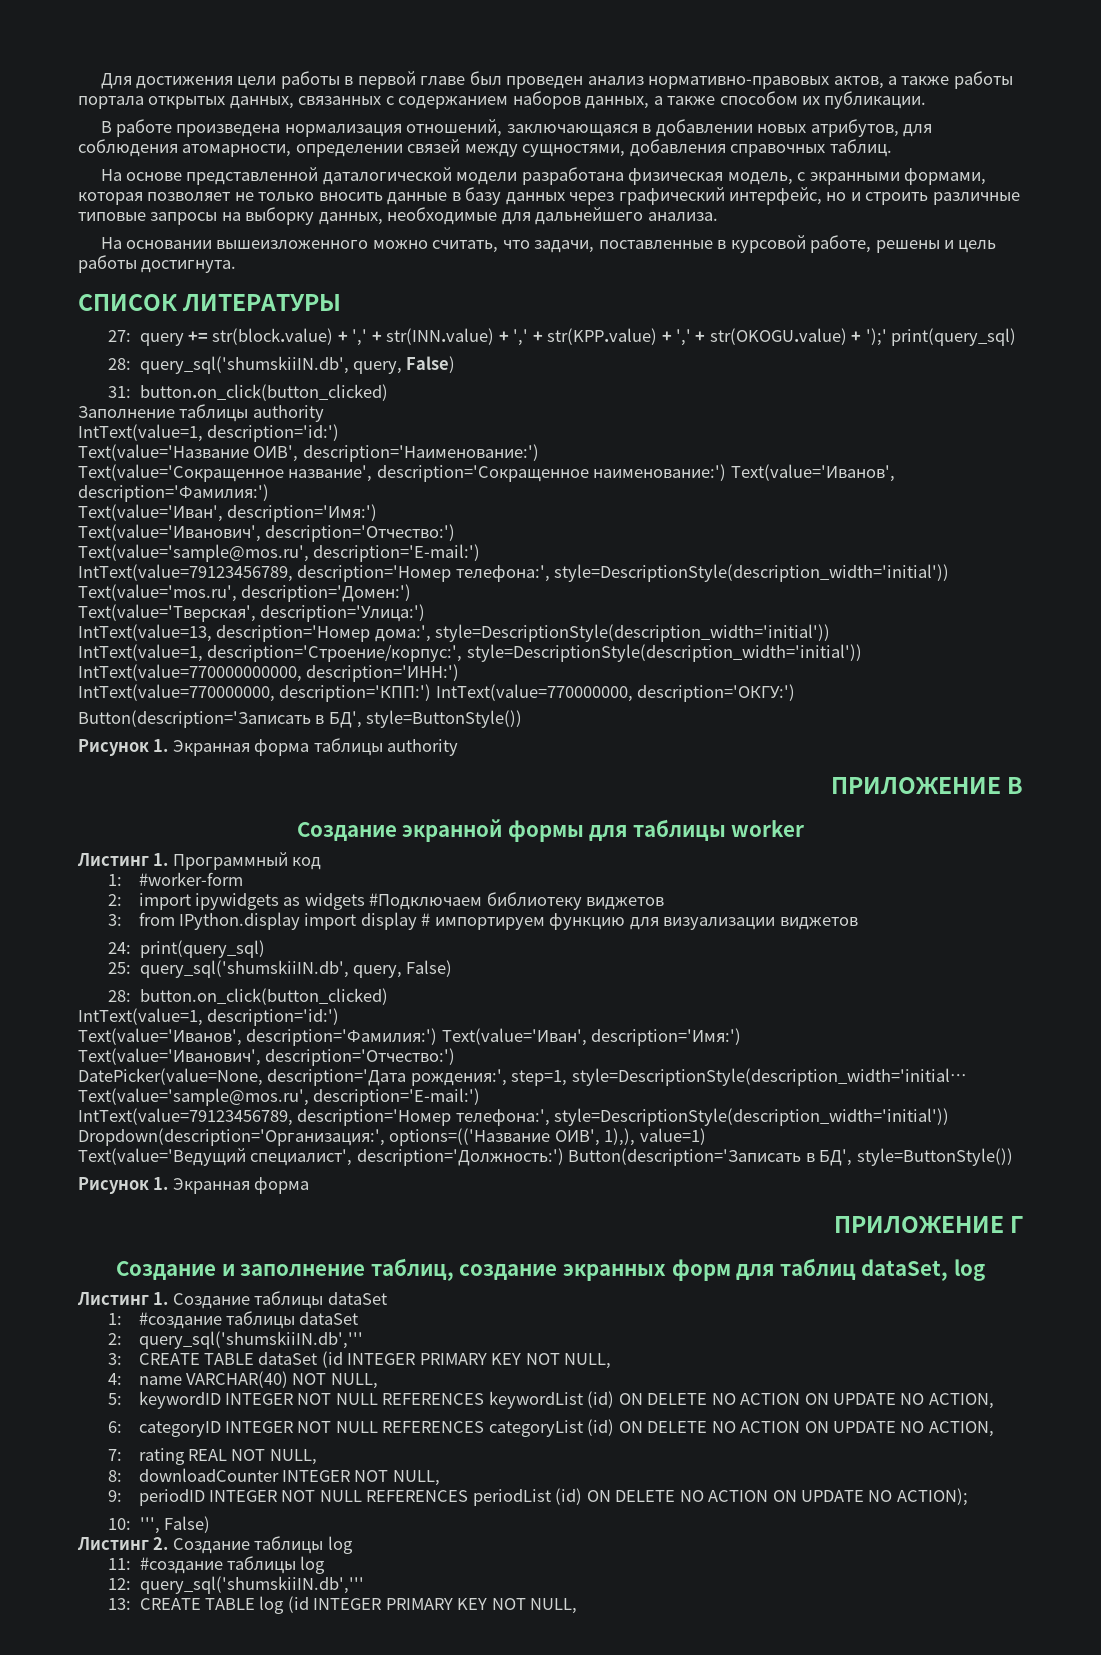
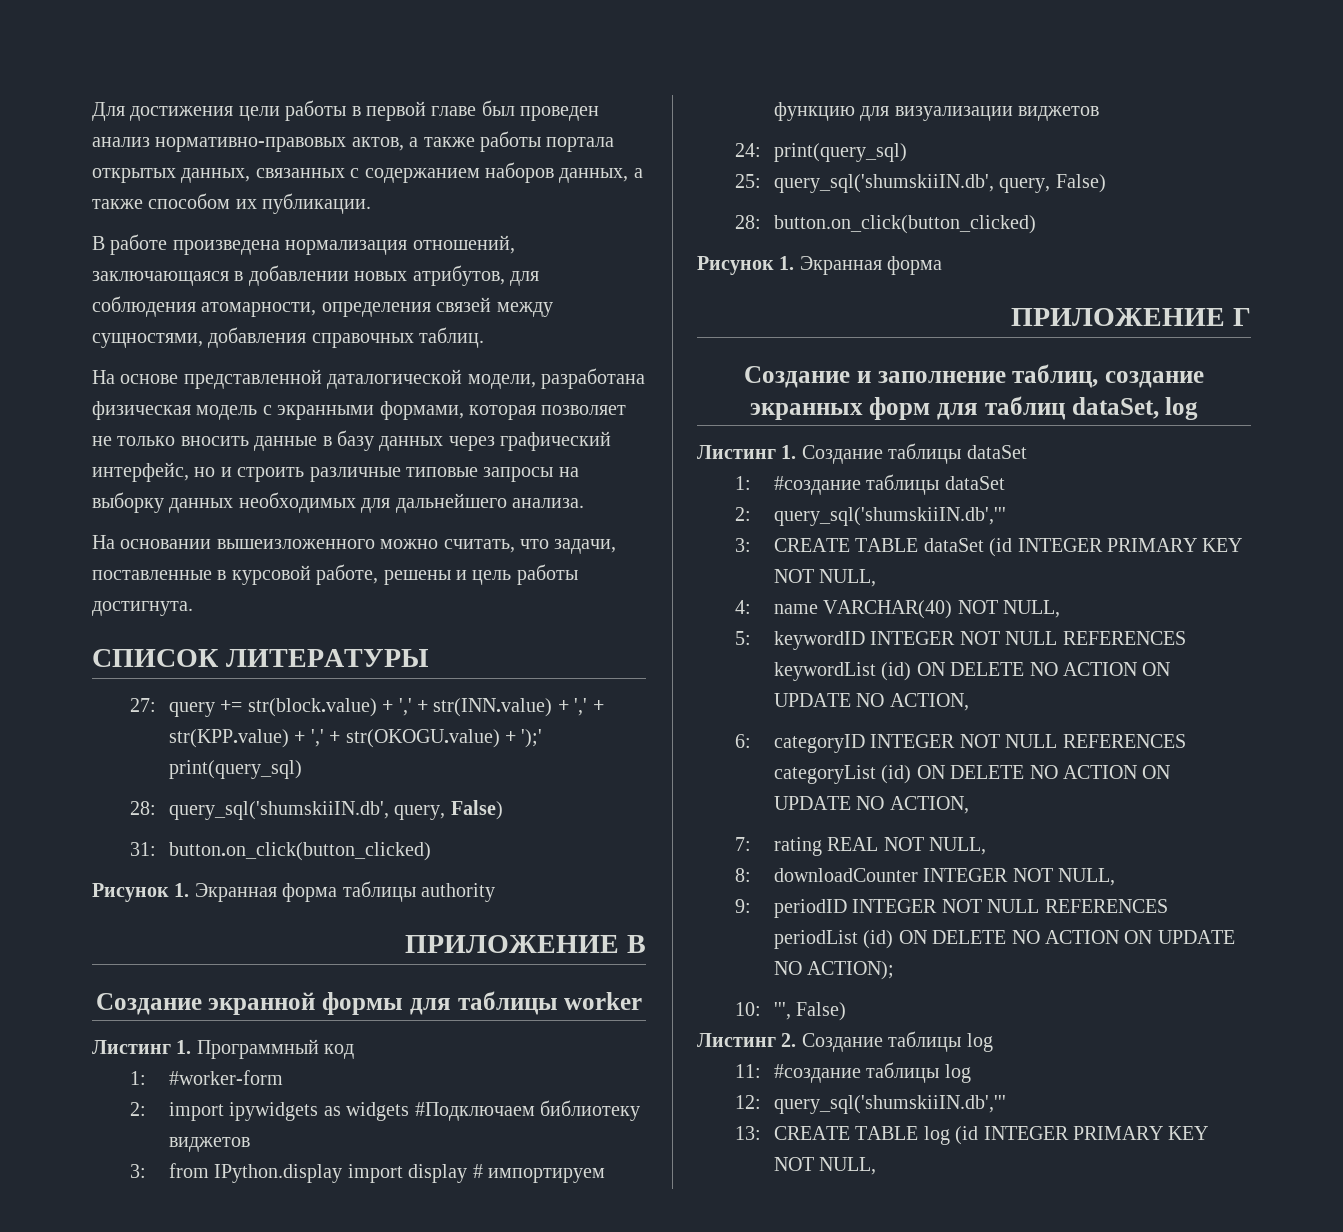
- В работе произведена нормализация отношений, заключающаяся в добавлении новых атрибутов, для соблюдения атомарности, определении связей между сущностями, добавления справочных таблиц.
+ В работе произведена нормализация отношений, заключающаяся в добавлении новых атрибутов, для соблюдения атомарности, определения связей между сущностями, добавления справочных таблиц.
- На основе представленной даталогической модели разработана физическая модель, с экранными формами, которая позволяет не только вносить данные в базу данных через графический интерфейс, но и строить различные типовые запросы на выборку данных, необходимые для дальнейшего анализа.
+ На основе представленной даталогической модели, разработана физическая модель с экранными формами, которая позволяет не только вносить данные в базу данных через графический интерфейс, но и строить различные типовые запросы на выборку данных необходимых для дальнейшего анализа.
- Заполнение таблицы authority
- IntText(value=1, description='id:')
- Text(value='Название ОИВ', description='Наименование:')
- Text(value='Сокращенное название', description='Сокращенное наименование:') Text(value='Иванов', description='Фамилия:')
- Text(value='Иван', description='Имя:')
- Text(value='Иванович', description='Отчество:')
- Text(value='sample@mos.ru', description='E-mail:')
- IntText(value=79123456789, description='Номер телефона:', style=DescriptionStyle(description_width='initial')) Text(value='mos.ru', description='Домен:')
- Text(value='Тверская', description='Улица:')
- IntText(value=13, description='Номер дома:', style=DescriptionStyle(description_width='initial'))
- IntText(value=1, description='Строение/корпус:', style=DescriptionStyle(description_width='initial')) IntText(value=770000000000, description='ИНН:')
- IntText(value=770000000, description='КПП:') IntText(value=770000000, description='ОКГУ:')
- Button(description='Записать в БД', style=ButtonStyle())
  28: button.on_click(button_clicked)
- IntText(value=1, description='id:')
- Text(value='Иванов', description='Фамилия:') Text(value='Иван', description='Имя:')
- Text(value='Иванович', description='Отчество:')
- DatePicker(value=None, description='Дата рождения:', step=1, style=DescriptionStyle(description_width='initial… Text(value='sample@mos.ru', description='E-mail:')
- IntText(value=79123456789, description='Номер телефона:', style=DescriptionStyle(description_width='initial')) Dropdown(description='Организация:', options=(('Название ОИВ', 1),), value=1)
- Text(value='Ведущий специалист', description='Должность:') Button(description='Записать в БД', style=ButtonStyle())

